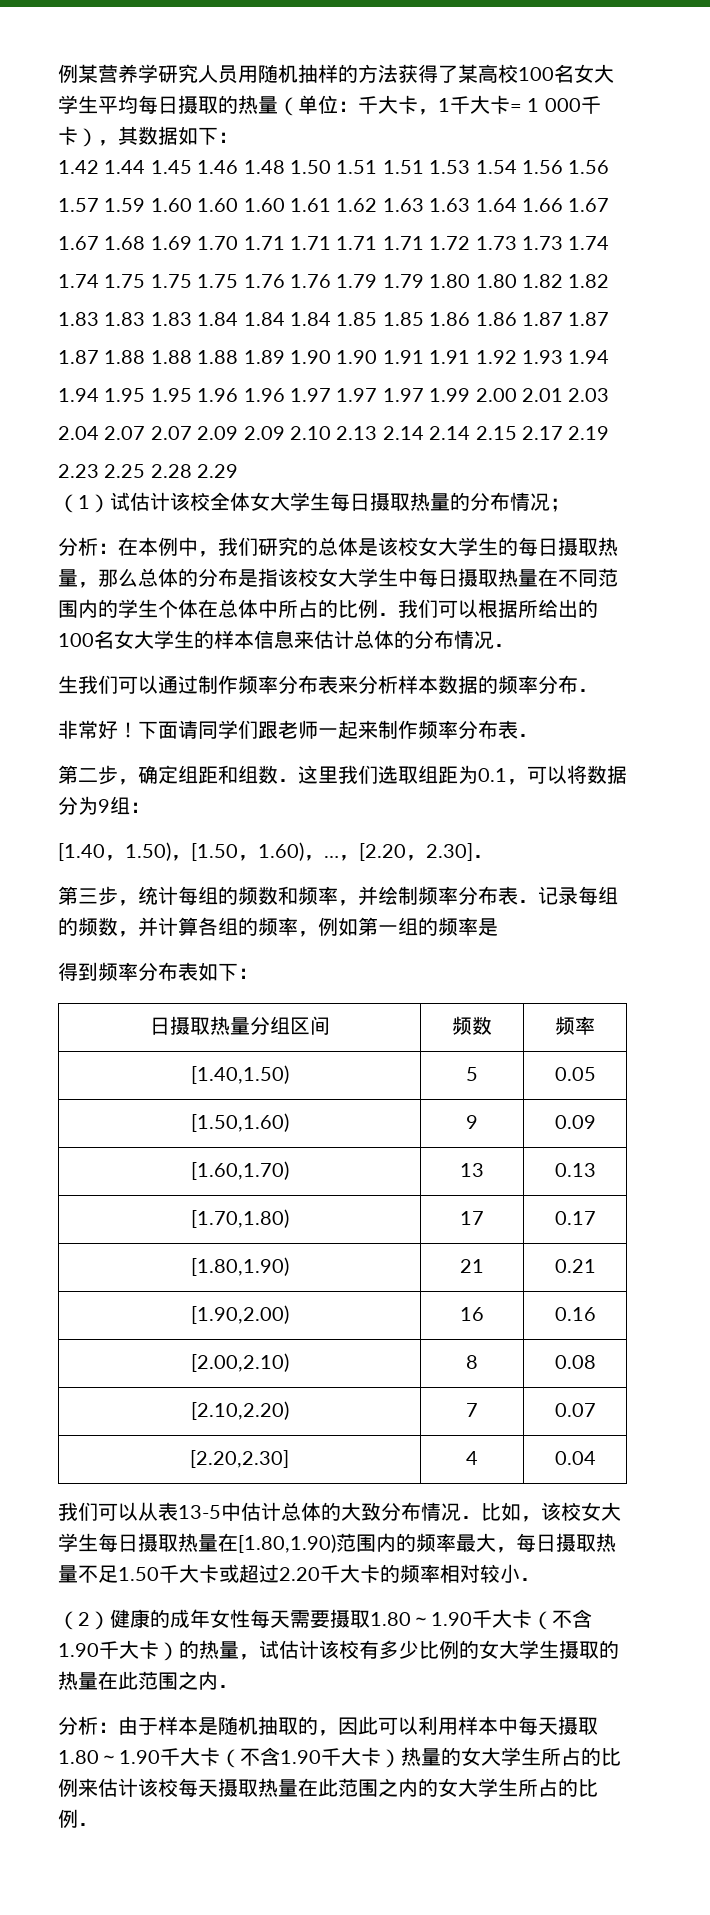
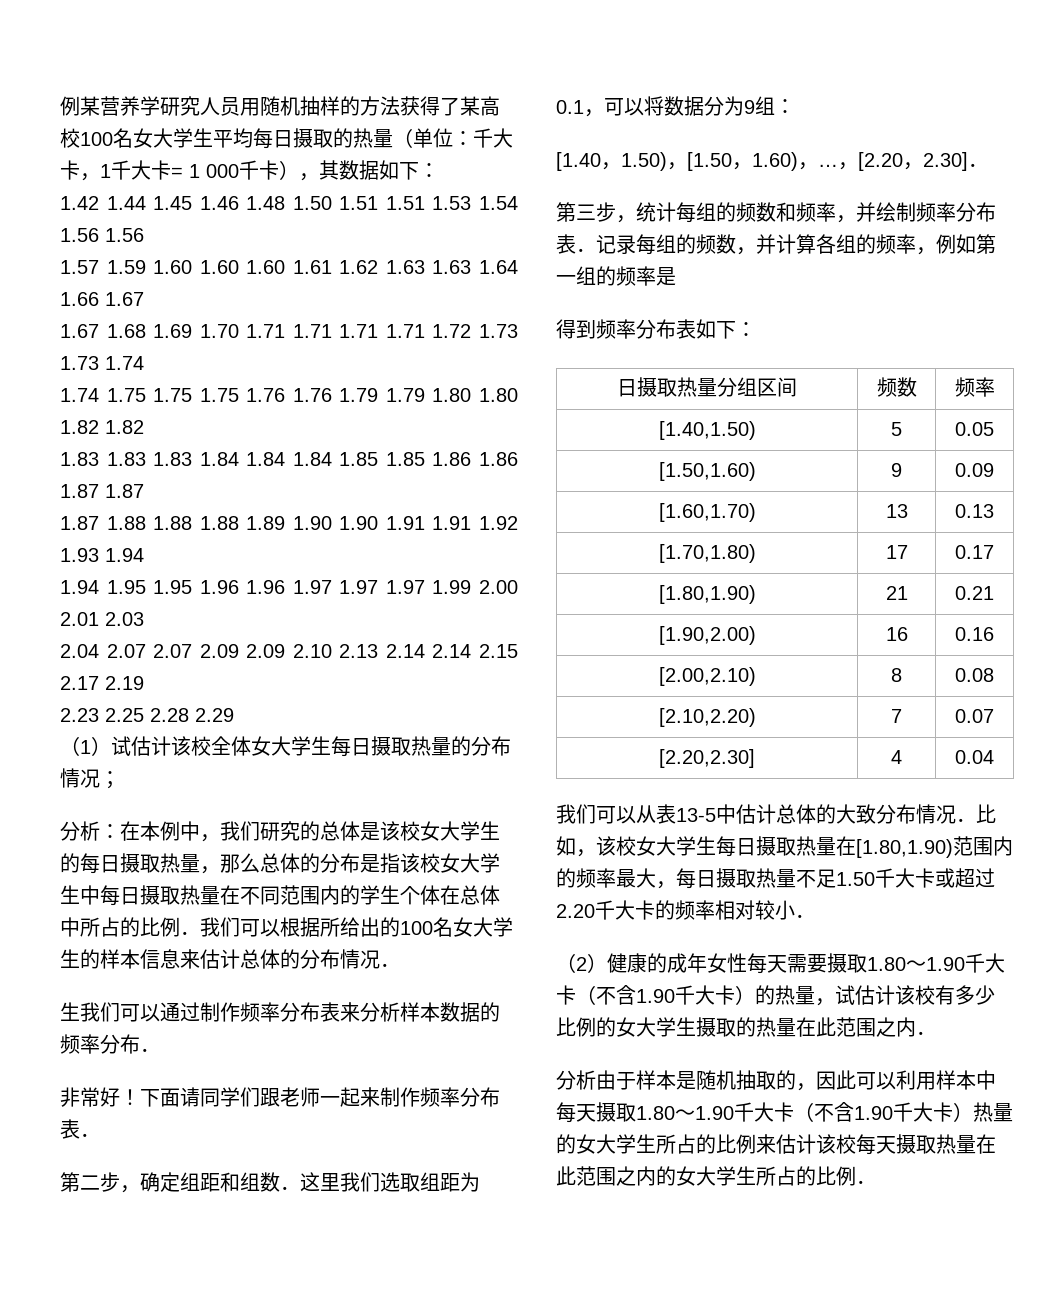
- 分析：由于样本是随机抽取的，因此可以利用样本中每天摄取1.80～1.90千大卡（不含1.90千大卡）热量的女大学生所占的比例来估计该校每天摄取热量在此范围之内的女大学生所占的比例．
+ 分析由于样本是随机抽取的，因此可以利用样本中每天摄取1.80～1.90千大卡（不含1.90千大卡）热量的女大学生所占的比例来估计该校每天摄取热量在此范围之内的女大学生所占的比例．

